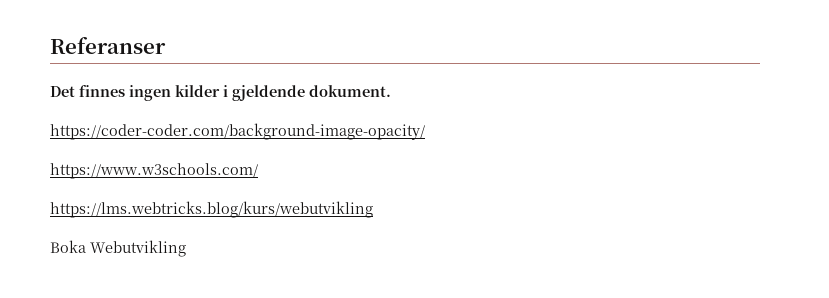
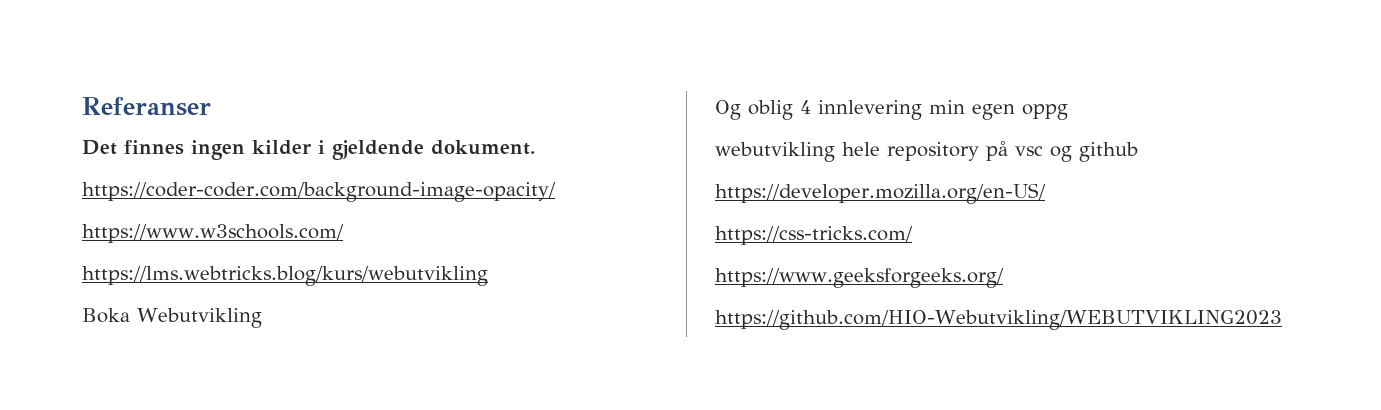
+ Og oblig 4 innlevering min egen oppg
+ webutvikling hele repository på vsc og github
+ https://developer.mozilla.org/en-US/
+ https://css-tricks.com/
+ https://www.geeksforgeeks.org/
+ https://github.com/HIO-Webutvikling/WEBUTVIKLING2023

